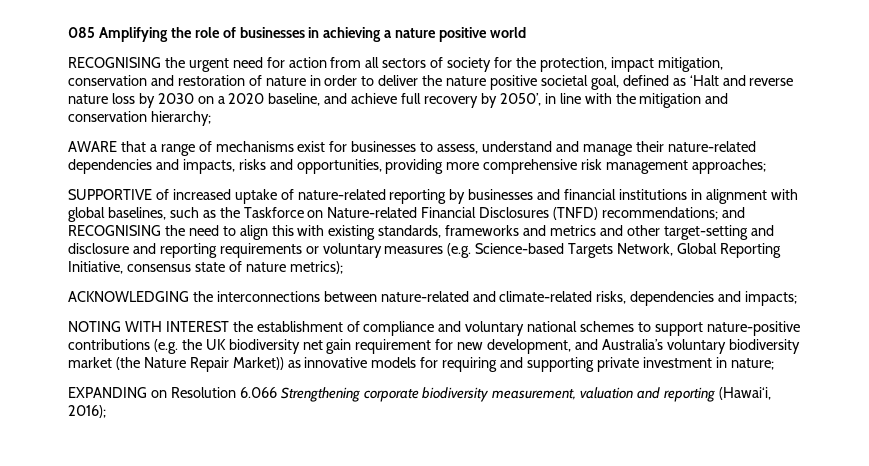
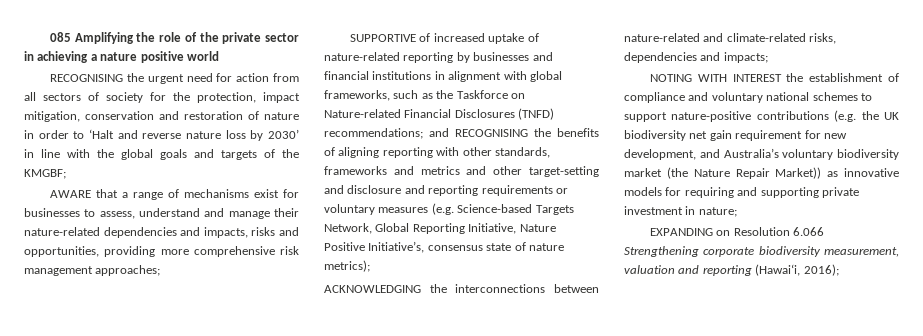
- 085 Amplifying the role of businesses in achieving a nature positive world
+ 085 Amplifying the role of the private sector in achieving a nature positive world
- RECOGNISING the urgent need for action from all sectors of society for the protection, impact mitigation, conservation and restoration of nature in order to deliver the nature positive societal goal, defined as ‘Halt and reverse nature loss by 2030 on a 2020 baseline, and achieve full recovery by 2050’, in line with the mitigation and conservation hierarchy;
+ RECOGNISING the urgent need for action from all sectors of society for the protection, impact mitigation, conservation and restoration of nature in order to ‘Halt and reverse nature loss by 2030’ in line with the global goals and targets of the KMGBF;
- SUPPORTIVE of increased uptake of nature-related reporting by businesses and financial institutions in alignment with global baselines, such as the Taskforce on Nature-related Financial Disclosures (TNFD) recommendations; and RECOGNISING the need to align this with existing standards, frameworks and metrics and other target-setting and disclosure and reporting requirements or voluntary measures (e.g. Science-based Targets Network, Global Reporting Initiative, consensus state of nature metrics);
+ SUPPORTIVE of increased uptake of nature-related reporting by businesses and financial institutions in alignment with global frameworks, such as the Taskforce on Nature-related Financial Disclosures (TNFD) recommendations; and RECOGNISING the benefits of aligning reporting with other standards, frameworks and metrics and other target-setting and disclosure and reporting requirements or voluntary measures (e.g. Science-based Targets Network, Global Reporting Initiative, Nature Positive Initiative’s, consensus state of nature metrics);

